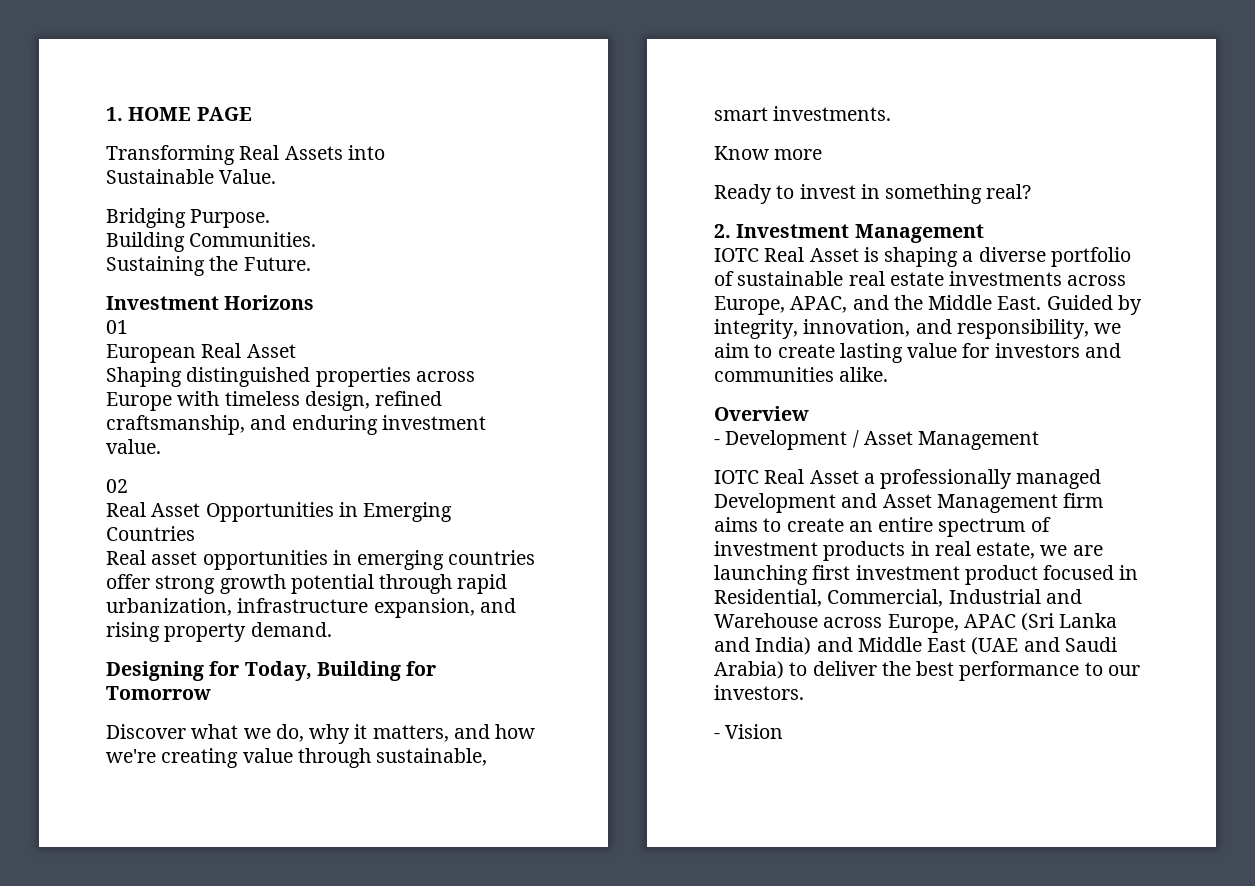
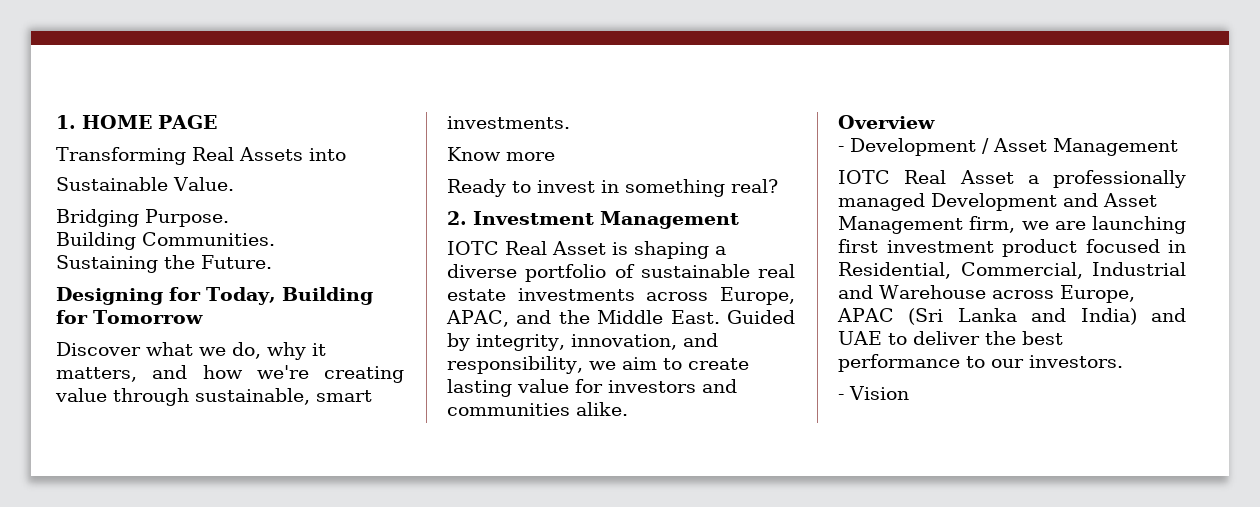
- Investment Horizons
- 01
- European Real Asset
- Shaping distinguished properties across Europe with timeless design, refined craftsmanship, and enduring investment value.
- 02
- Real Asset Opportunities in Emerging Countries
- Real asset opportunities in emerging countries offer strong growth potential through rapid urbanization, infrastructure expansion, and rising property demand.
- IOTC Real Asset a professionally managed Development and Asset Management firm aims to create an entire spectrum of investment products in real estate, we are launching first investment product focused in Residential, Commercial, Industrial and Warehouse across Europe, APAC (Sri Lanka and India) and Middle East (UAE and Saudi Arabia) to deliver the best performance to our investors.
+ IOTC Real Asset a professionally managed Development and Asset Management firm, we are launching first investment product focused in Residential, Commercial, Industrial and Warehouse across Europe, APAC (Sri Lanka and India) and UAE to deliver the best performance to our investors.

